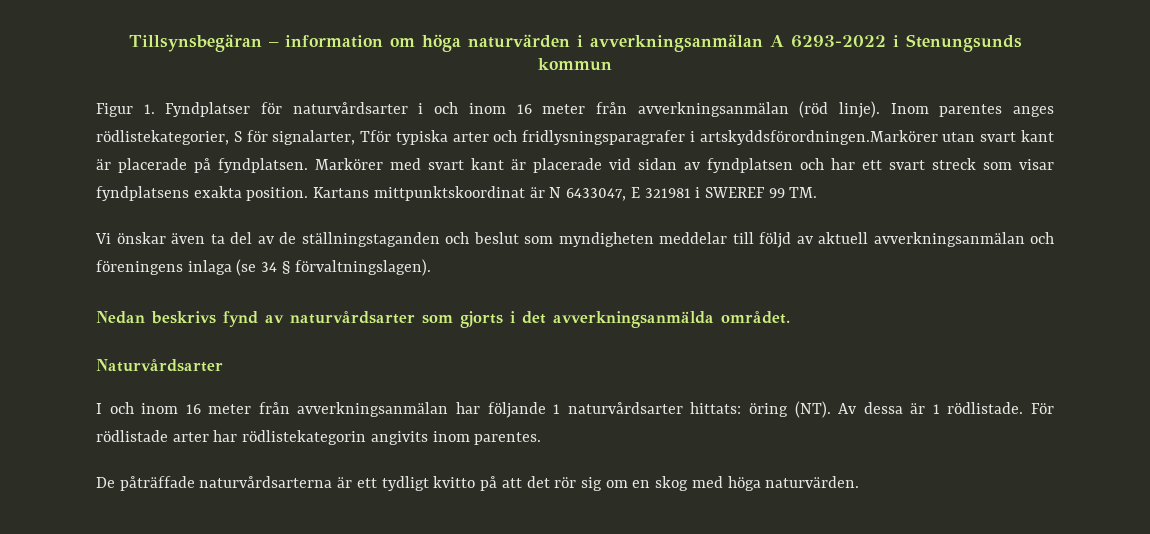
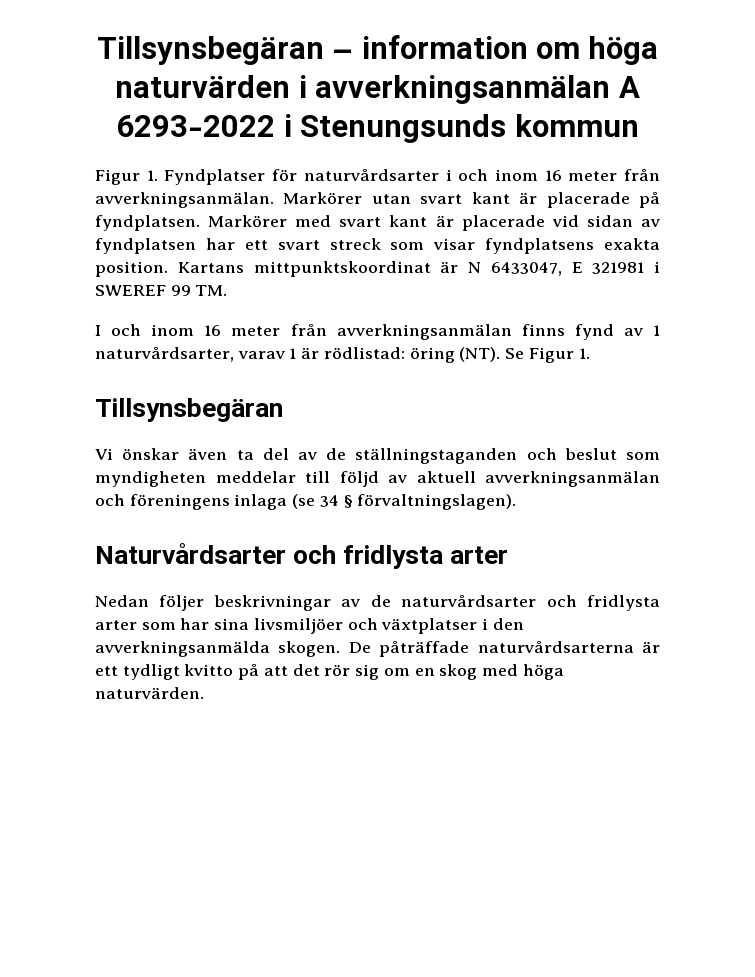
- Figur 1. Fyndplatser för naturvårdsarter i och inom 16 meter från avverkningsanmälan (röd linje). Inom parentes anges rödlistekategorier, S för signalarter, Tför typiska arter och fridlysningsparagrafer i artskyddsförordningen.Markörer utan svart kant är placerade på fyndplatsen.
+ Figur 1. Fyndplatser för naturvårdsarter i och inom 16 meter från avverkningsanmälan. Markörer utan svart kant är placerade på fyndplatsen.
- Markörer med svart kant är placerade vid sidan av fyndplatsen och har ett svart streck som visar fyndplatsens exakta position.
+ Markörer med svart kant är placerade vid sidan av fyndplatsen har ett svart streck som visar fyndplatsens exakta position.
+ I och inom 16 meter från avverkningsanmälan finns fynd av 1 naturvårdsarter, varav 1 är rödlistad: öring (NT). Se Figur 1.
+ Tillsynsbegäran
- Nedan beskrivs fynd av naturvårdsarter som gjorts i det avverkningsanmälda området.
- Naturvårdsarter
- I och inom 16 meter från avverkningsanmälan har följande 1 naturvårdsarter hittats: öring (NT). Av dessa är 1 rödlistade. För rödlistade arter har rödlistekategorin angivits inom parentes.
- De påträffade naturvårdsarterna är ett tydligt kvitto på att det rör sig om en skog med höga naturvärden.
+ Naturvårdsarter och fridlysta arter
+ Nedan följer beskrivningar av de naturvårdsarter och fridlysta arter som har sina livsmiljöer och växtplatser i den avverkningsanmälda skogen. De påträffade naturvårdsarterna är ett tydligt kvitto på att det rör sig om en skog med höga naturvärden.

